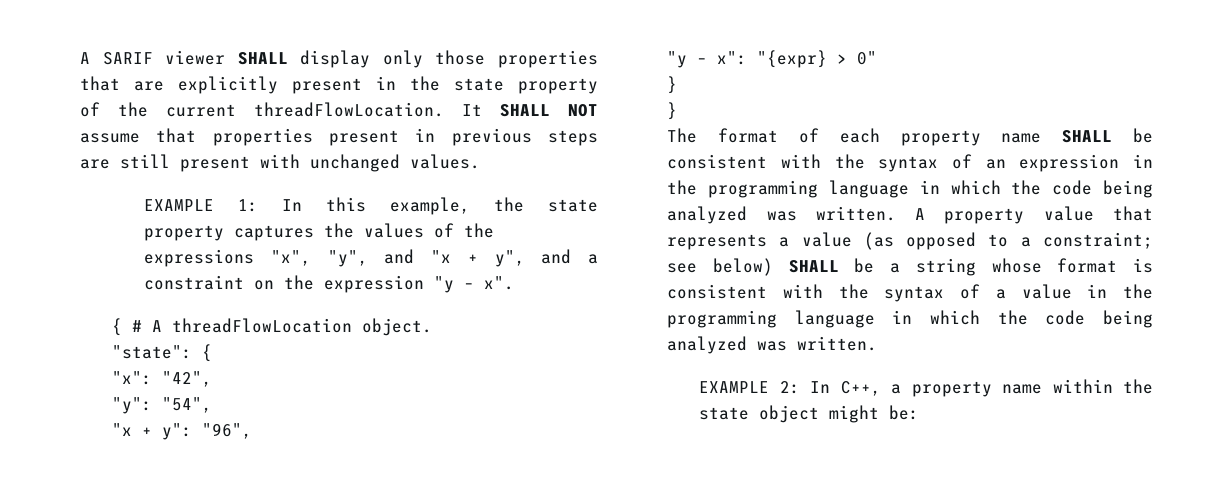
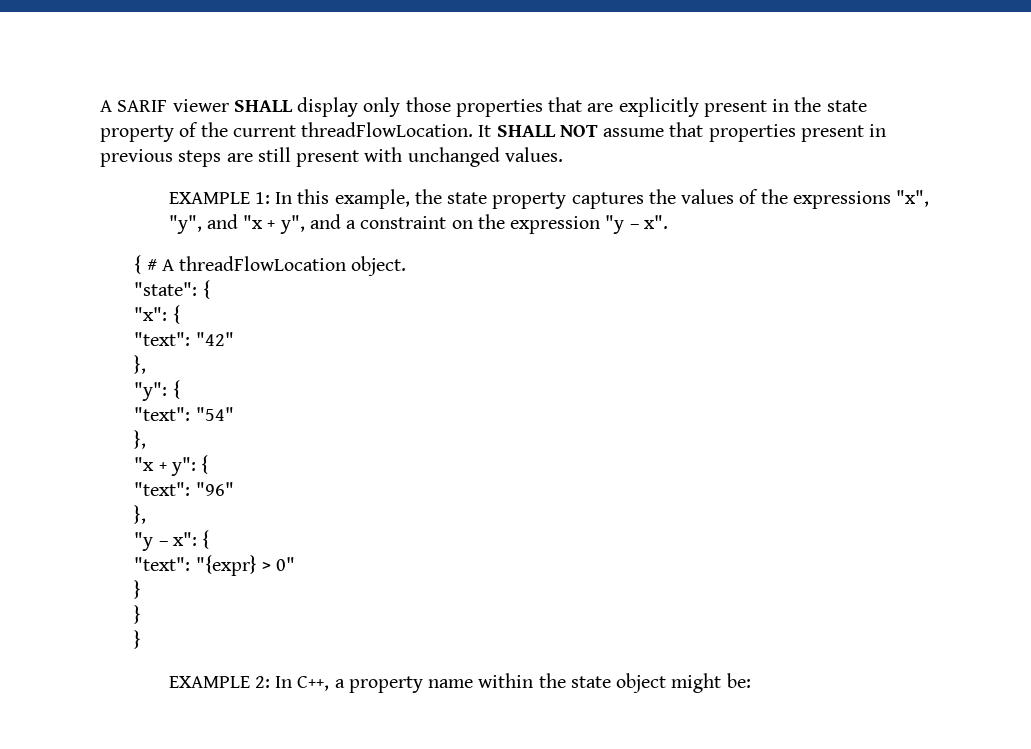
- "x": "42",
- "y": "54",
+ "x": {
+ "text": "42"
+ },
+ "y": {
+ "text": "54"
+ },
- "x + y": "96",
+ "x + y": {
+ "text": "96"
+ },
- "y – x": "{expr} > 0"
+ "y – x": {
+ "text": "{expr} > 0"
  }
  }
- The format of each property name SHALL be consistent with the syntax of an expression in the programming language in which the code being analyzed was written. A property value that represents a value (as opposed to a constraint; see below) SHALL be a string whose format is consistent with the syntax of a value in the programming language in which the code being analyzed was written.
+ }

